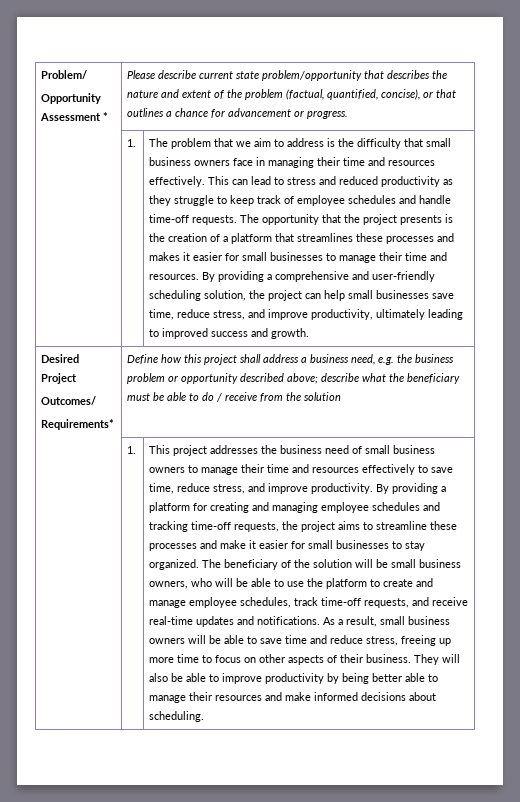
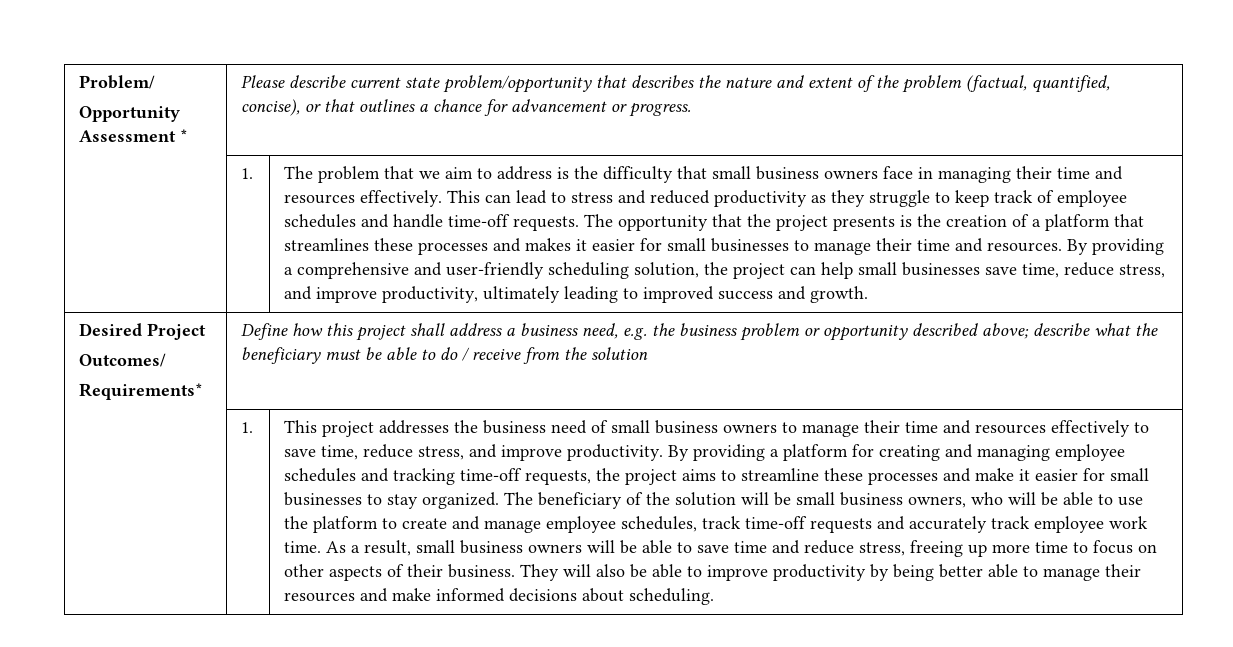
- The beneficiary of the solution will be small business owners, who will be able to use the platform to create and manage employee schedules, track time-off requests, and receive real-time updates and notifications.
+ The beneficiary of the solution will be small business owners, who will be able to use the platform to create and manage employee schedules, track time-off requests and accurately track employee work time.

